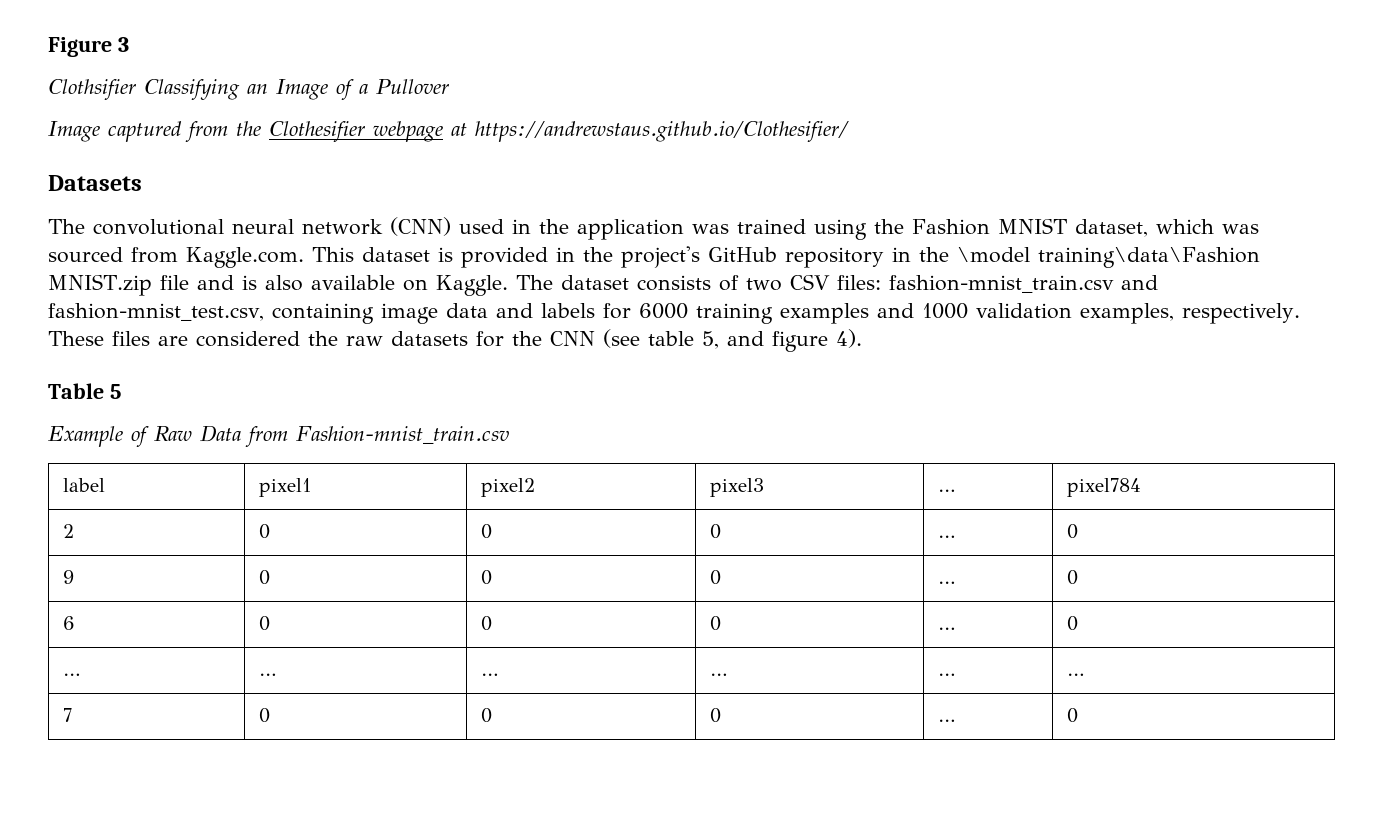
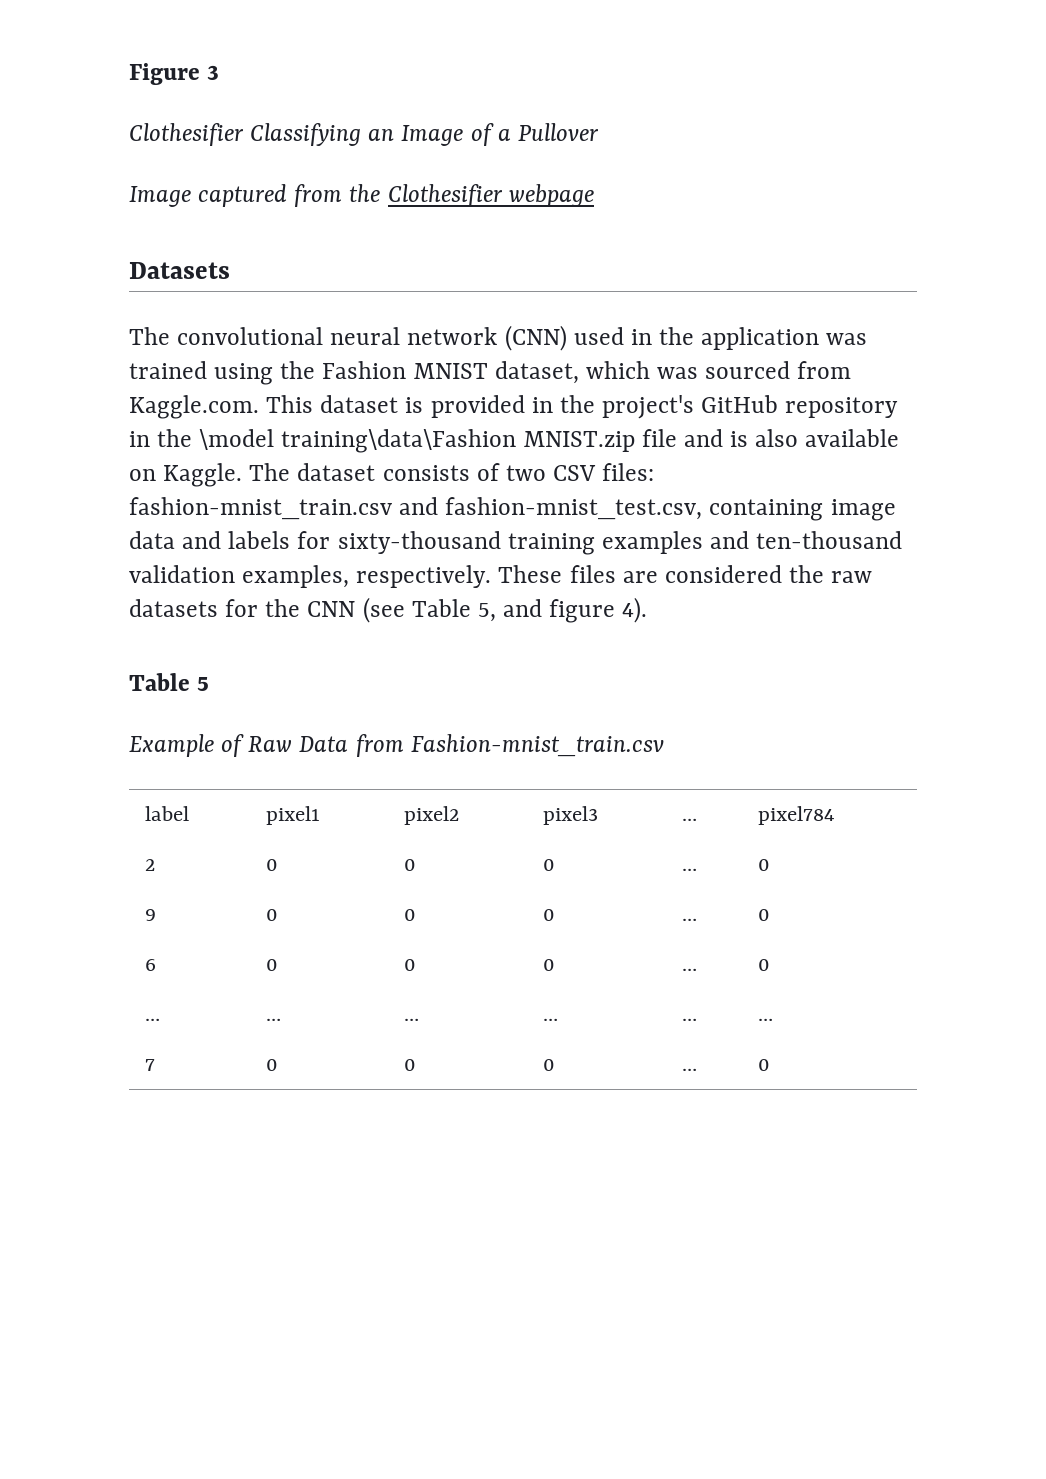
- Clothsifier Classifying an Image of a Pullover
+ Clothesifier Classifying an Image of a Pullover
- Image captured from the Clothesifier webpage at https://andrewstaus.github.io/Clothesifier/
+ Image captured from the Clothesifier webpage
- The dataset consists of two CSV files: fashion-mnist_train.csv and fashion-mnist_test.csv, containing image data and labels for 6000 training examples and 1000 validation examples, respectively.
+ The dataset consists of two CSV files: fashion-mnist_train.csv and fashion-mnist_test.csv, containing image data and labels for sixty-thousand training examples and ten-thousand validation examples, respectively.
- These files are considered the raw datasets for the CNN (see table 5, and figure 4).
+ These files are considered the raw datasets for the CNN (see Table 5, and figure 4).

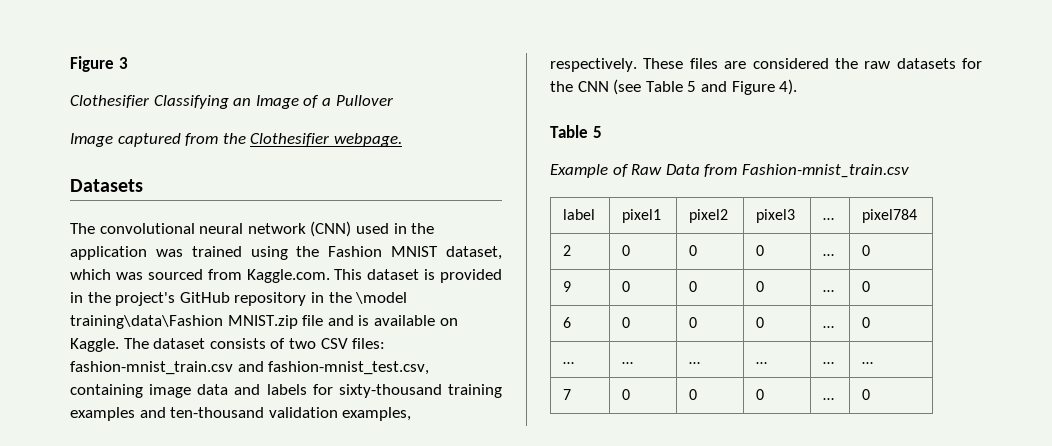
- Image captured from the Clothesifier webpage
+ Image captured from the Clothesifier webpage.
- The convolutional neural network (CNN) used in the application was trained using the Fashion MNIST dataset, which was sourced from Kaggle.com. This dataset is provided in the project's GitHub repository in the \model training\data\Fashion MNIST.zip file and is also available on Kaggle.
+ The convolutional neural network (CNN) used in the application was trained using the Fashion MNIST dataset, which was sourced from Kaggle.com. This dataset is provided in the project's GitHub repository in the \model training\data\Fashion MNIST.zip file and is available on Kaggle.
- These files are considered the raw datasets for the CNN (see Table 5, and figure 4).
+ These files are considered the raw datasets for the CNN (see Table 5 and Figure 4).

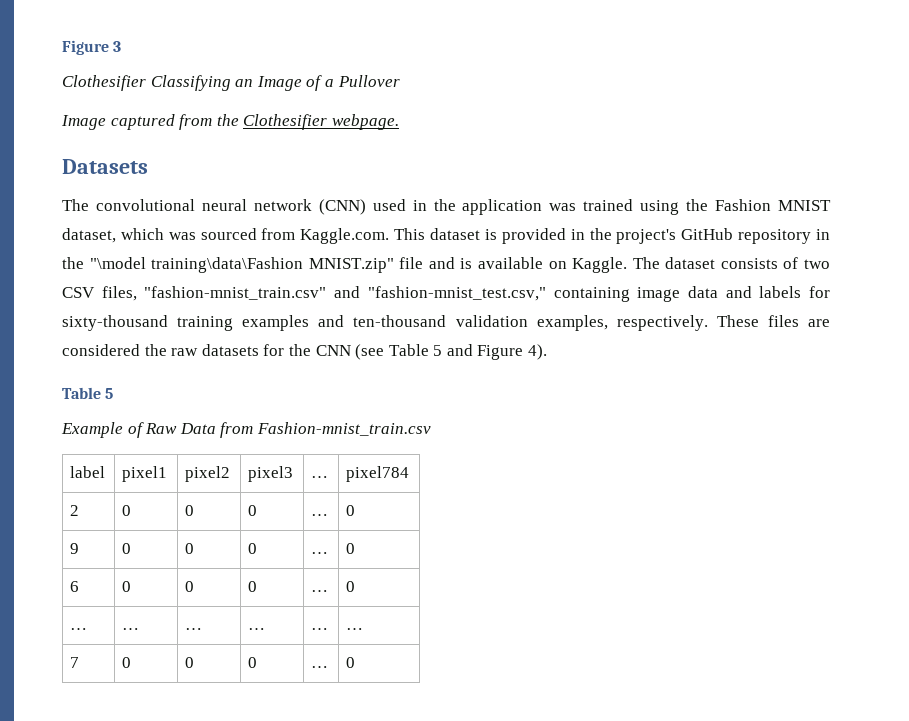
- The convolutional neural network (CNN) used in the application was trained using the Fashion MNIST dataset, which was sourced from Kaggle.com. This dataset is provided in the project's GitHub repository in the \model training\data\Fashion MNIST.zip file and is available on Kaggle.
+ The convolutional neural network (CNN) used in the application was trained using the Fashion MNIST dataset, which was sourced from Kaggle.com. This dataset is provided in the project's GitHub repository in the "\model training\data\Fashion MNIST.zip" file and is available on Kaggle.
- The dataset consists of two CSV files: fashion-mnist_train.csv and fashion-mnist_test.csv, containing image data and labels for sixty-thousand training examples and ten-thousand validation examples, respectively.
+ The dataset consists of two CSV files, "fashion-mnist_train.csv" and "fashion-mnist_test.csv," containing image data and labels for sixty-thousand training examples and ten-thousand validation examples, respectively.

